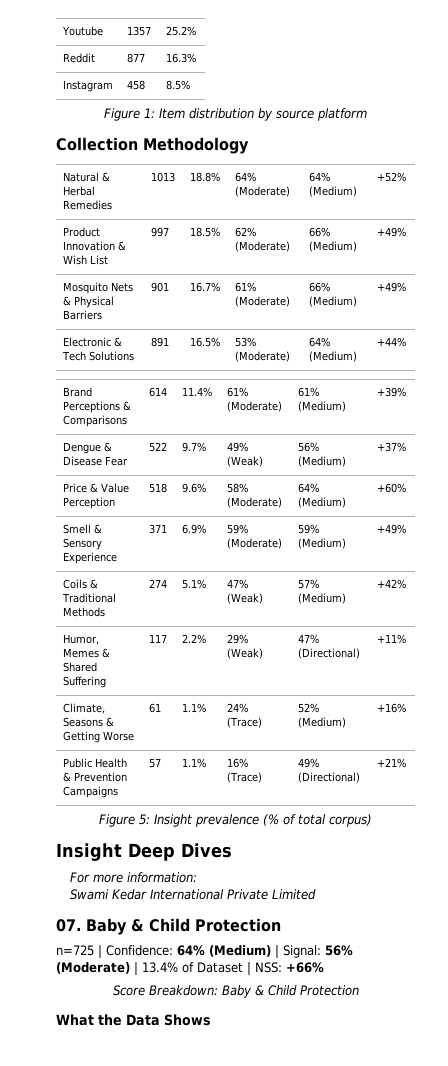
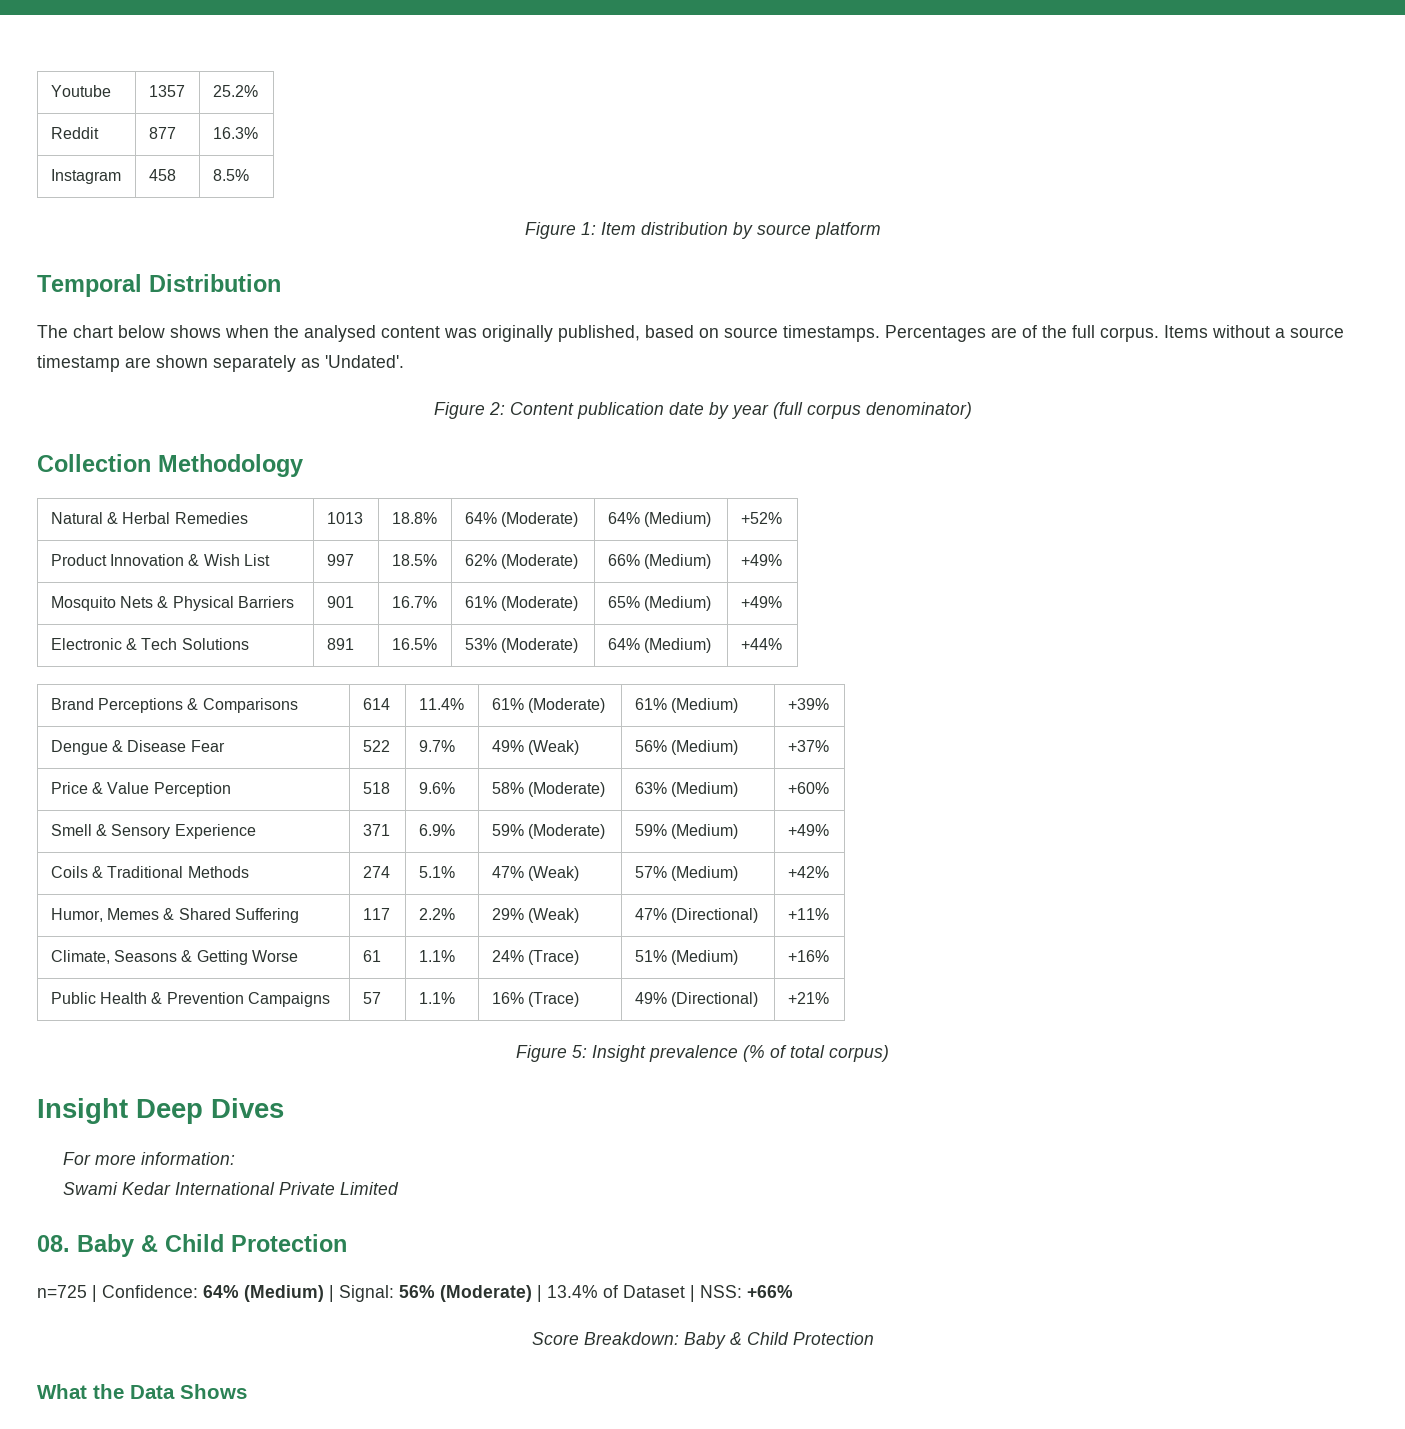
+ Temporal Distribution
+ The chart below shows when the analysed content was originally published, based on source timestamps. Percentages are of the full corpus. Items without a source timestamp are shown separately as 'Undated'.
+ Figure 2: Content publication date by year (full corpus denominator)
- Mosquito Nets & Physical Barriers | 901 | 16.7% | 61% (Moderate) | 66% (Medium) | +49%
+ Mosquito Nets & Physical Barriers | 901 | 16.7% | 61% (Moderate) | 65% (Medium) | +49%
- Price & Value Perception | 518 | 9.6% | 58% (Moderate) | 64% (Medium) | +60%
+ Price & Value Perception | 518 | 9.6% | 58% (Moderate) | 63% (Medium) | +60%
- Climate, Seasons & Getting Worse | 61 | 1.1% | 24% (Trace) | 52% (Medium) | +16%
+ Climate, Seasons & Getting Worse | 61 | 1.1% | 24% (Trace) | 51% (Medium) | +16%
- 07. Baby & Child Protection
+ 08. Baby & Child Protection

